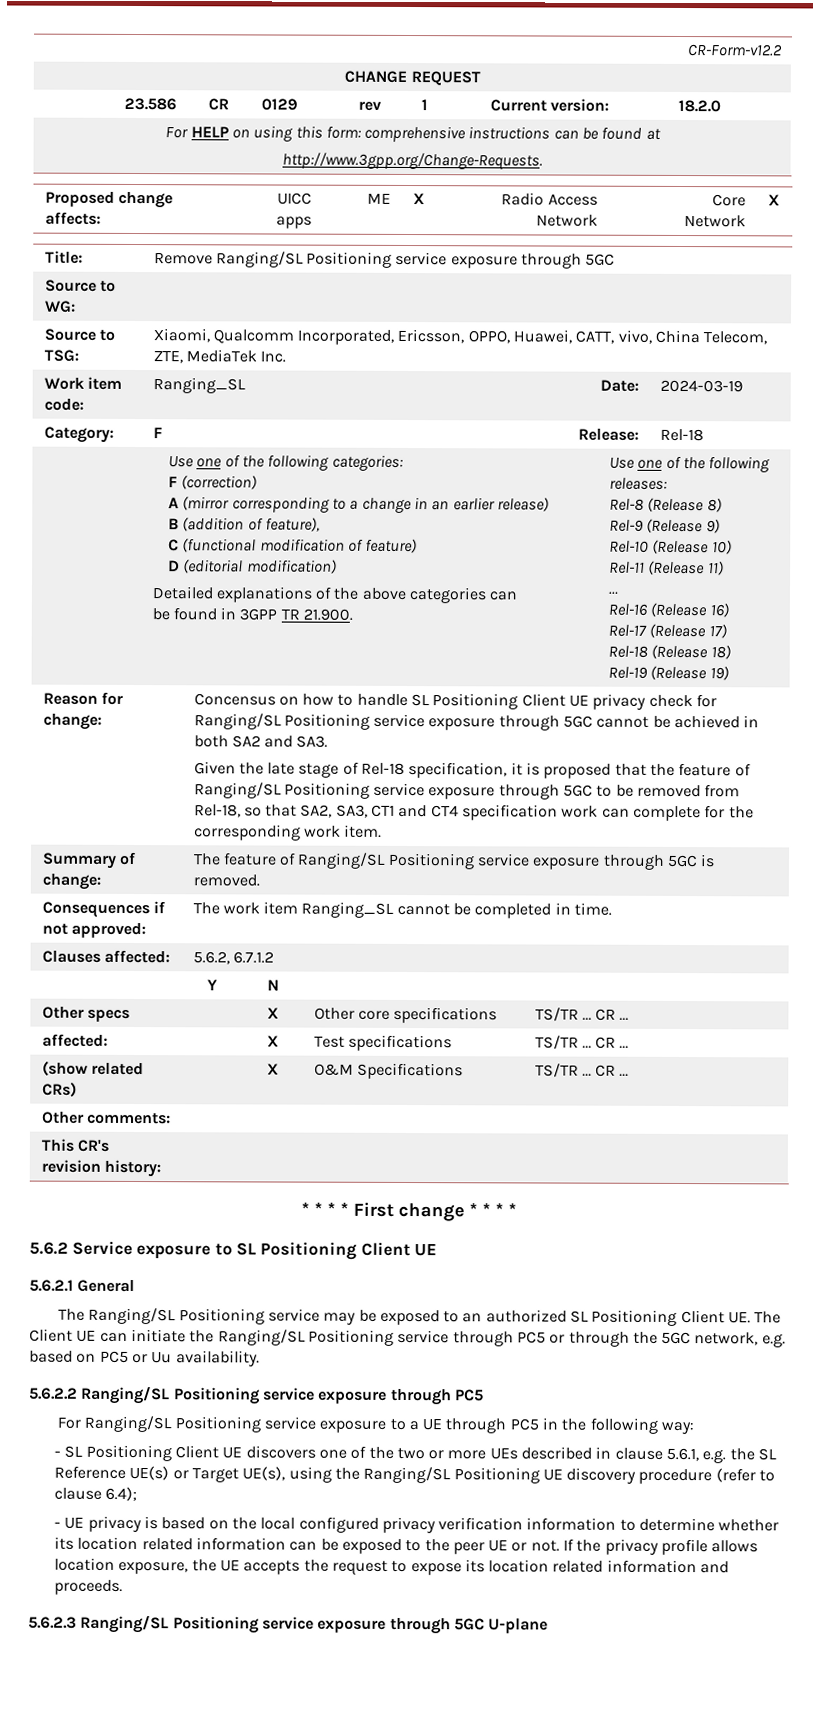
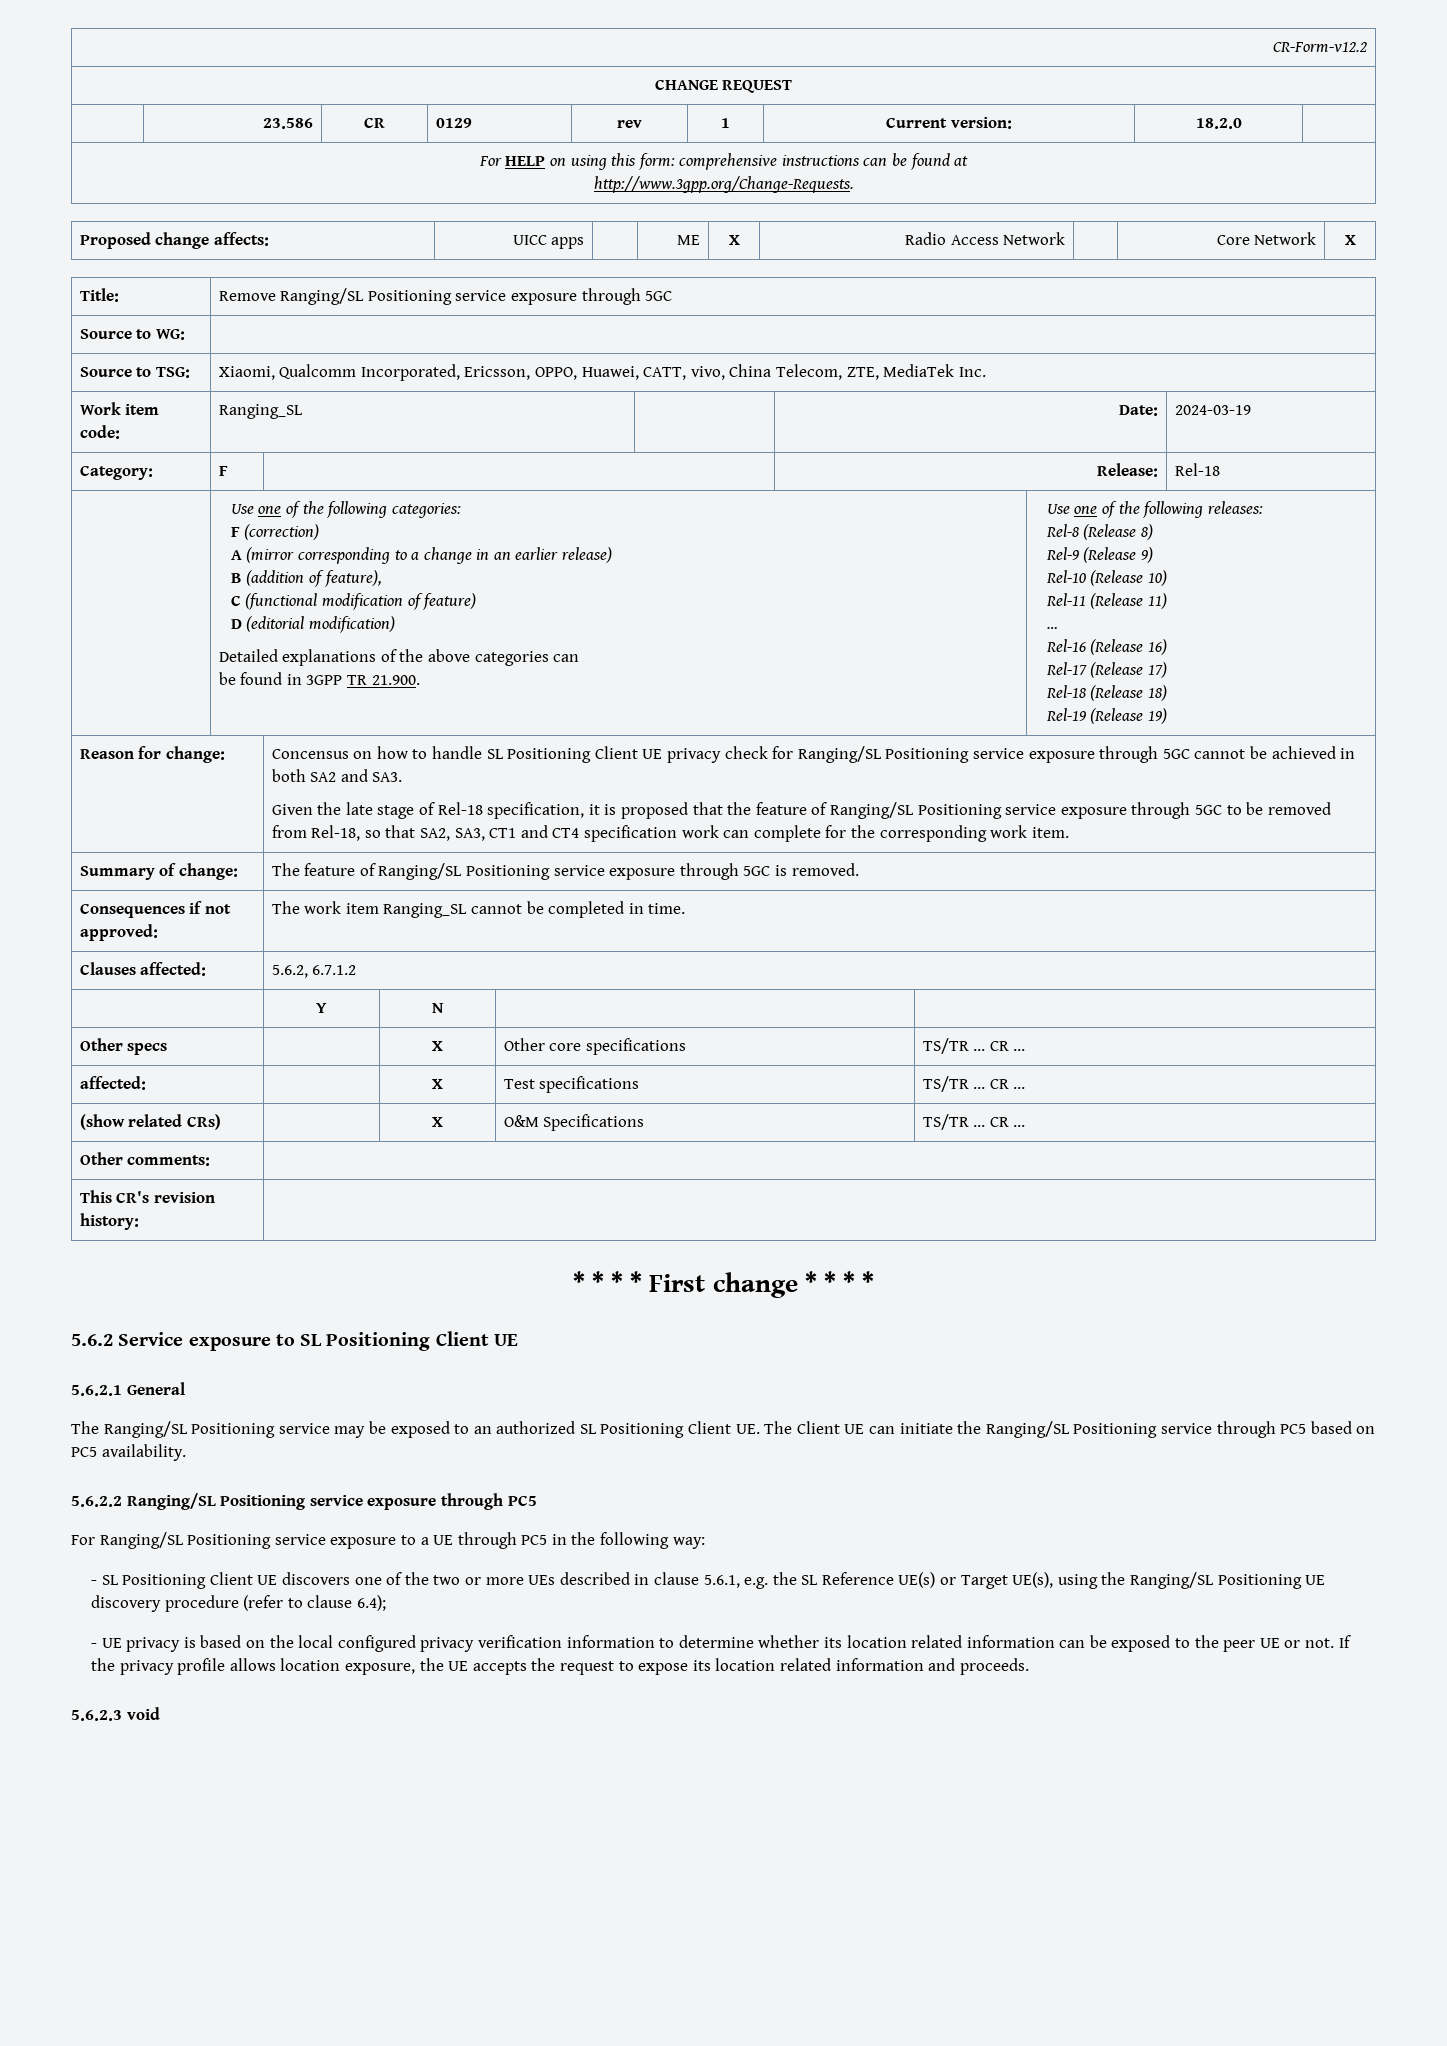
- The Ranging/SL Positioning service may be exposed to an authorized SL Positioning Client UE. The Client UE can initiate the Ranging/SL Positioning service through PC5 or through the 5GC network, e.g. based on PC5 or Uu availability.
+ The Ranging/SL Positioning service may be exposed to an authorized SL Positioning Client UE. The Client UE can initiate the Ranging/SL Positioning service through PC5 based on PC5 availability.
- 5.6.2.3 Ranging/SL Positioning service exposure through 5GC U-plane
+ 5.6.2.3 void

